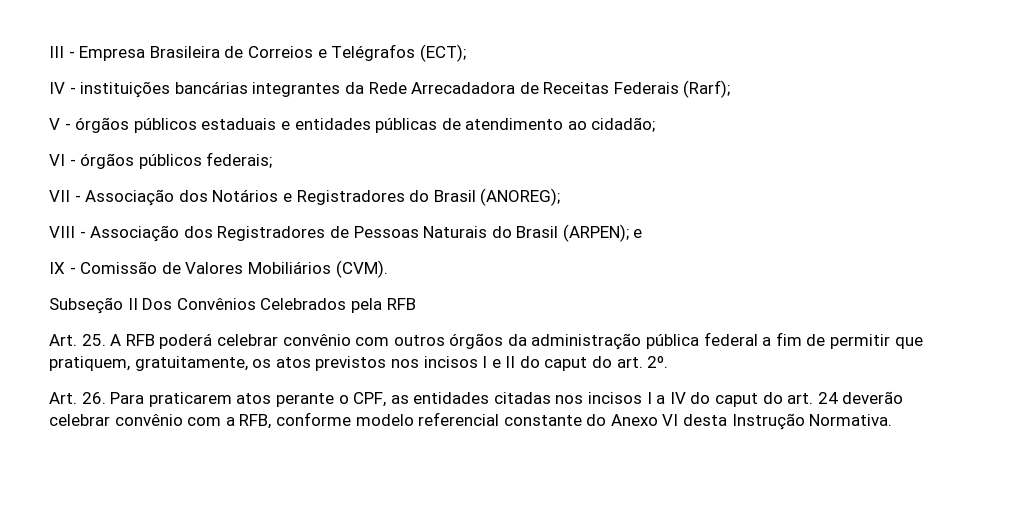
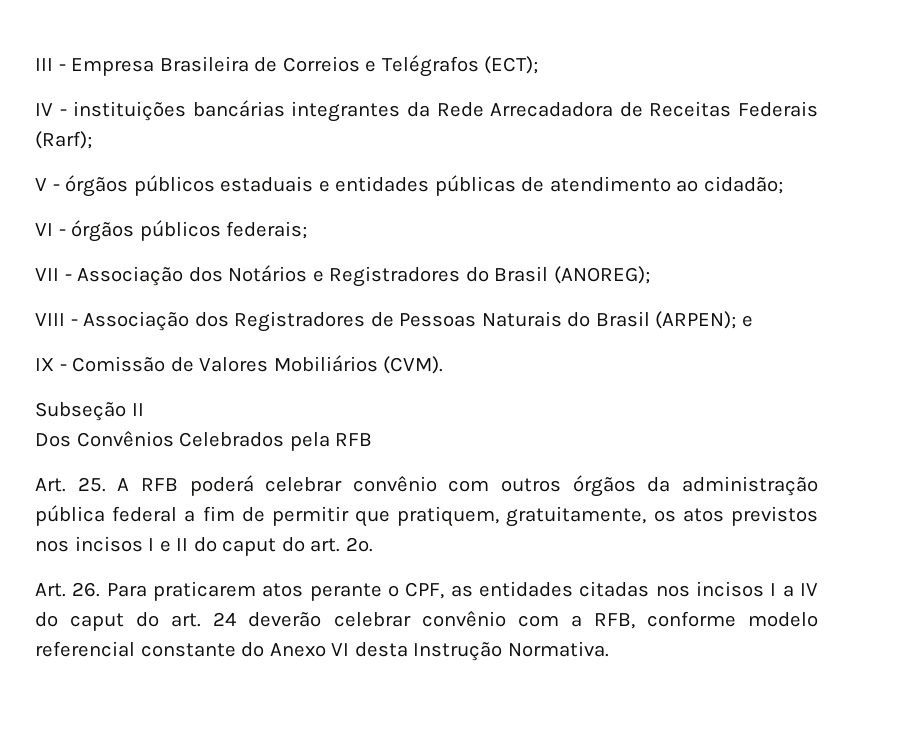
- Subseção II Dos Convênios Celebrados pela RFB
+ Subseção II
+ Dos Convênios Celebrados pela RFB

